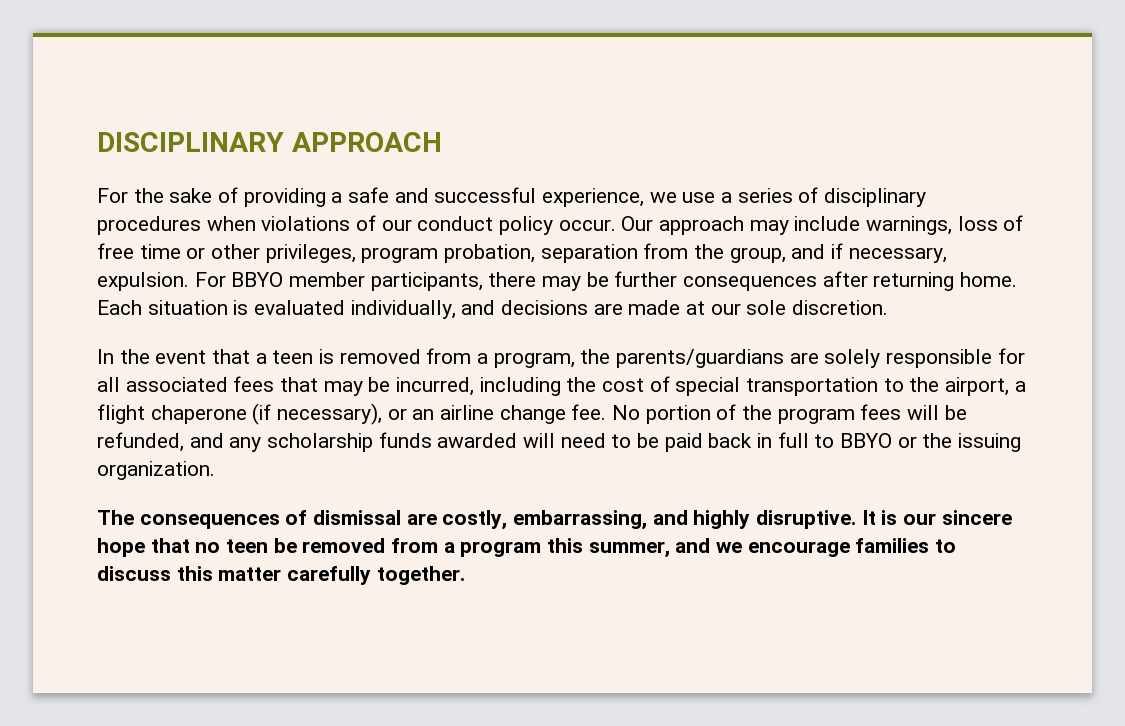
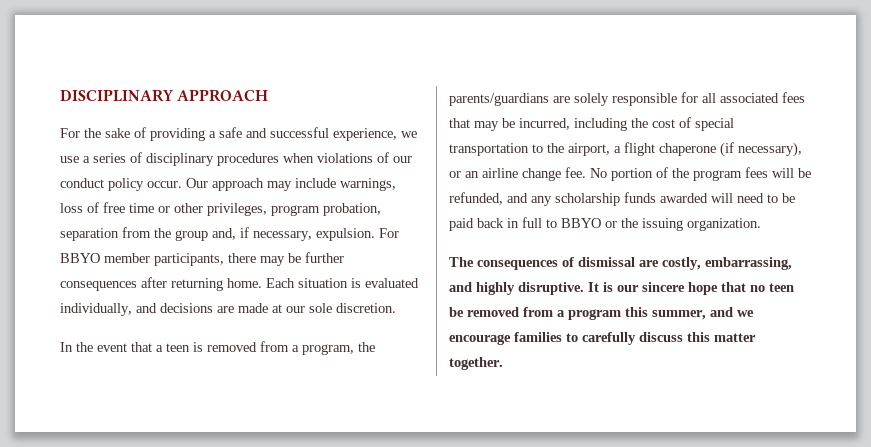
- Our approach may include warnings, loss of free time or other privileges, program probation, separation from the group, and if necessary, expulsion.
+ Our approach may include warnings, loss of free time or other privileges, program probation, separation from the group and, if necessary, expulsion.
- It is our sincere hope that no teen be removed from a program this summer, and we encourage families to discuss this matter carefully together.
+ It is our sincere hope that no teen be removed from a program this summer, and we encourage families to carefully discuss this matter together.

